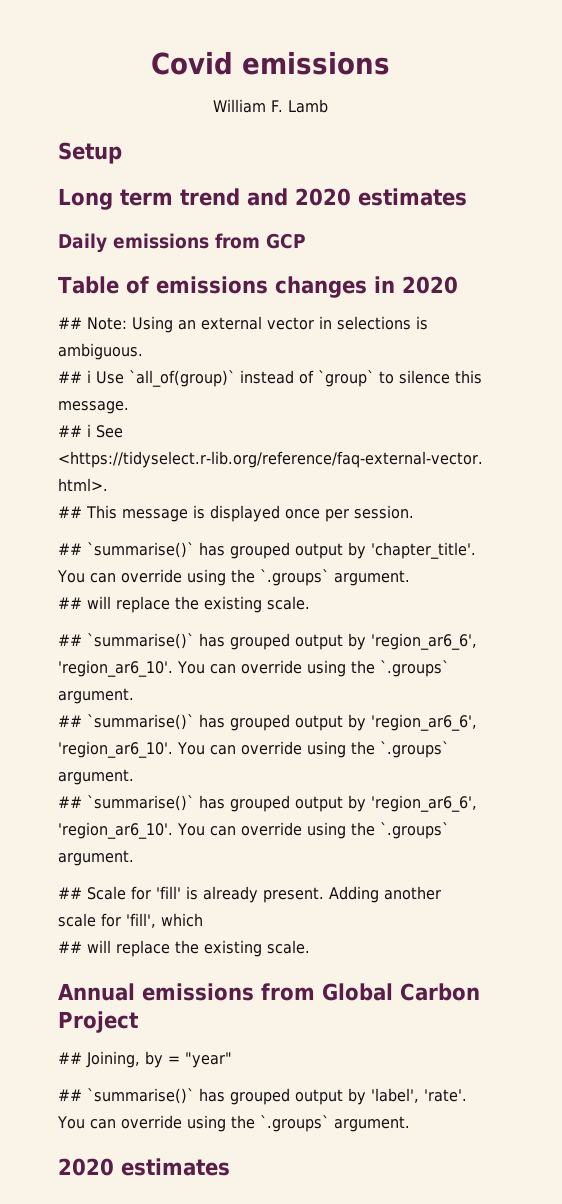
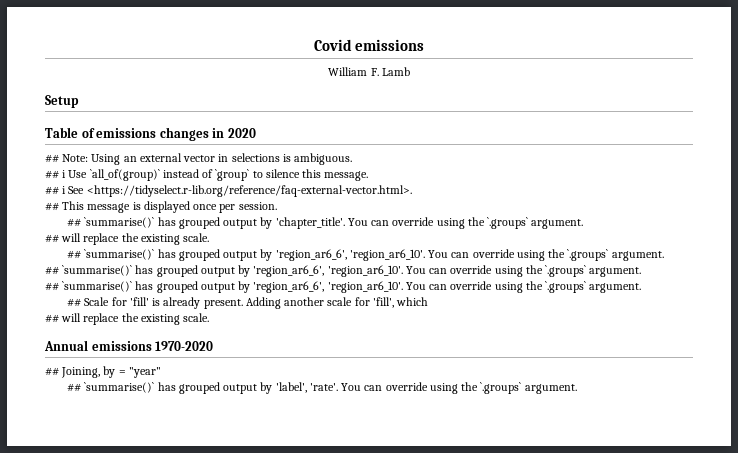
- Long term trend and 2020 estimates
- Daily emissions from GCP
- Annual emissions from Global Carbon Project
+ Annual emissions 1970-2020
  ## `summarise()` has grouped output by 'label', 'rate'. You can override using the `.groups` argument.
- 2020 estimates

